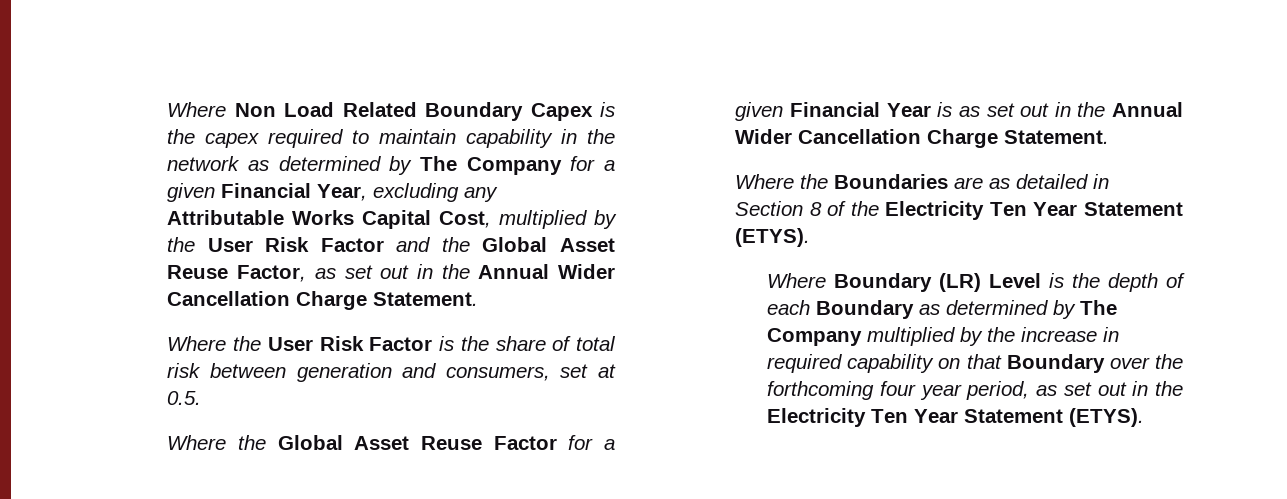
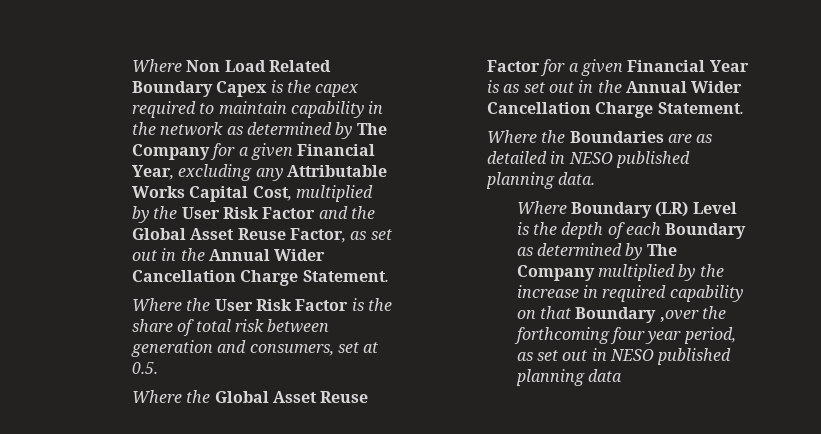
- Where the Boundaries are as detailed in Section 8 of the Electricity Ten Year Statement (ETYS).
+ Where the Boundaries are as detailed in NESO published planning data.
- Where Boundary (LR) Level is the depth of each Boundary as determined by The Company multiplied by the increase in required capability on that Boundary over the forthcoming four year period, as set out in the Electricity Ten Year Statement (ETYS).
+ Where Boundary (LR) Level is the depth of each Boundary as determined by The Company multiplied by the increase in required capability on that Boundary ,over the forthcoming four year period, as set out in NESO published planning data

